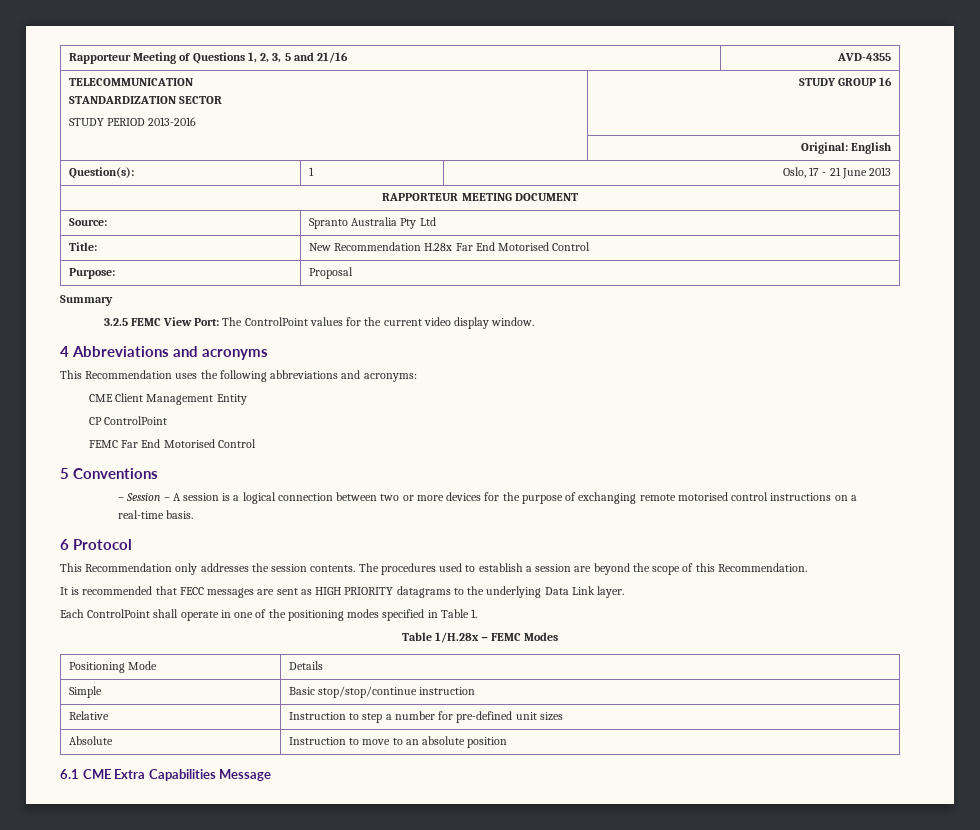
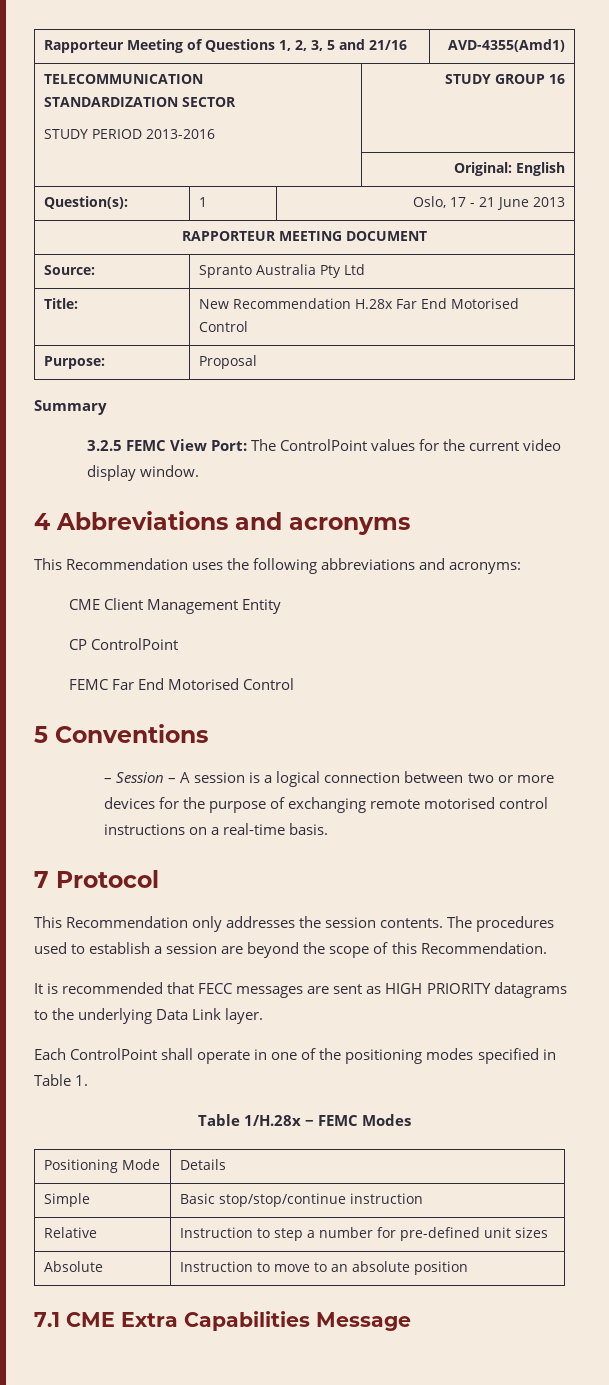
- Rapporteur Meeting of Questions 1, 2, 3, 5 and 21/16 | AVD-4355
+ Rapporteur Meeting of Questions 1, 2, 3, 5 and 21/16 | AVD-4355(Amd1)
- 6 Protocol
+ 7 Protocol
- 6.1 CME Extra Capabilities Message
+ 7.1 CME Extra Capabilities Message

